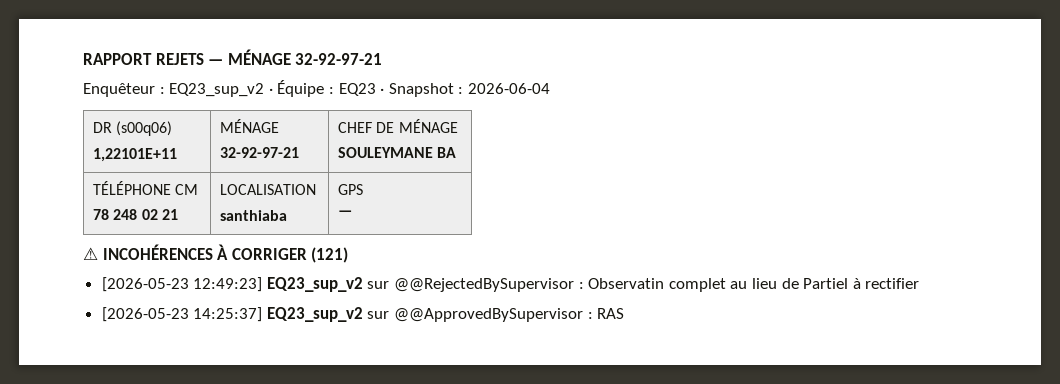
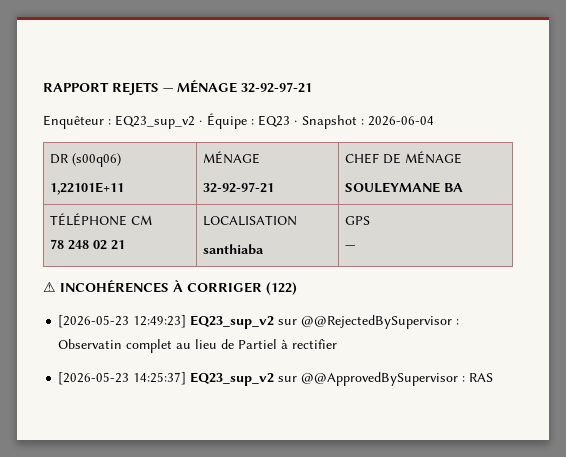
- ⚠ INCOHÉRENCES À CORRIGER (121)
+ ⚠ INCOHÉRENCES À CORRIGER (122)

